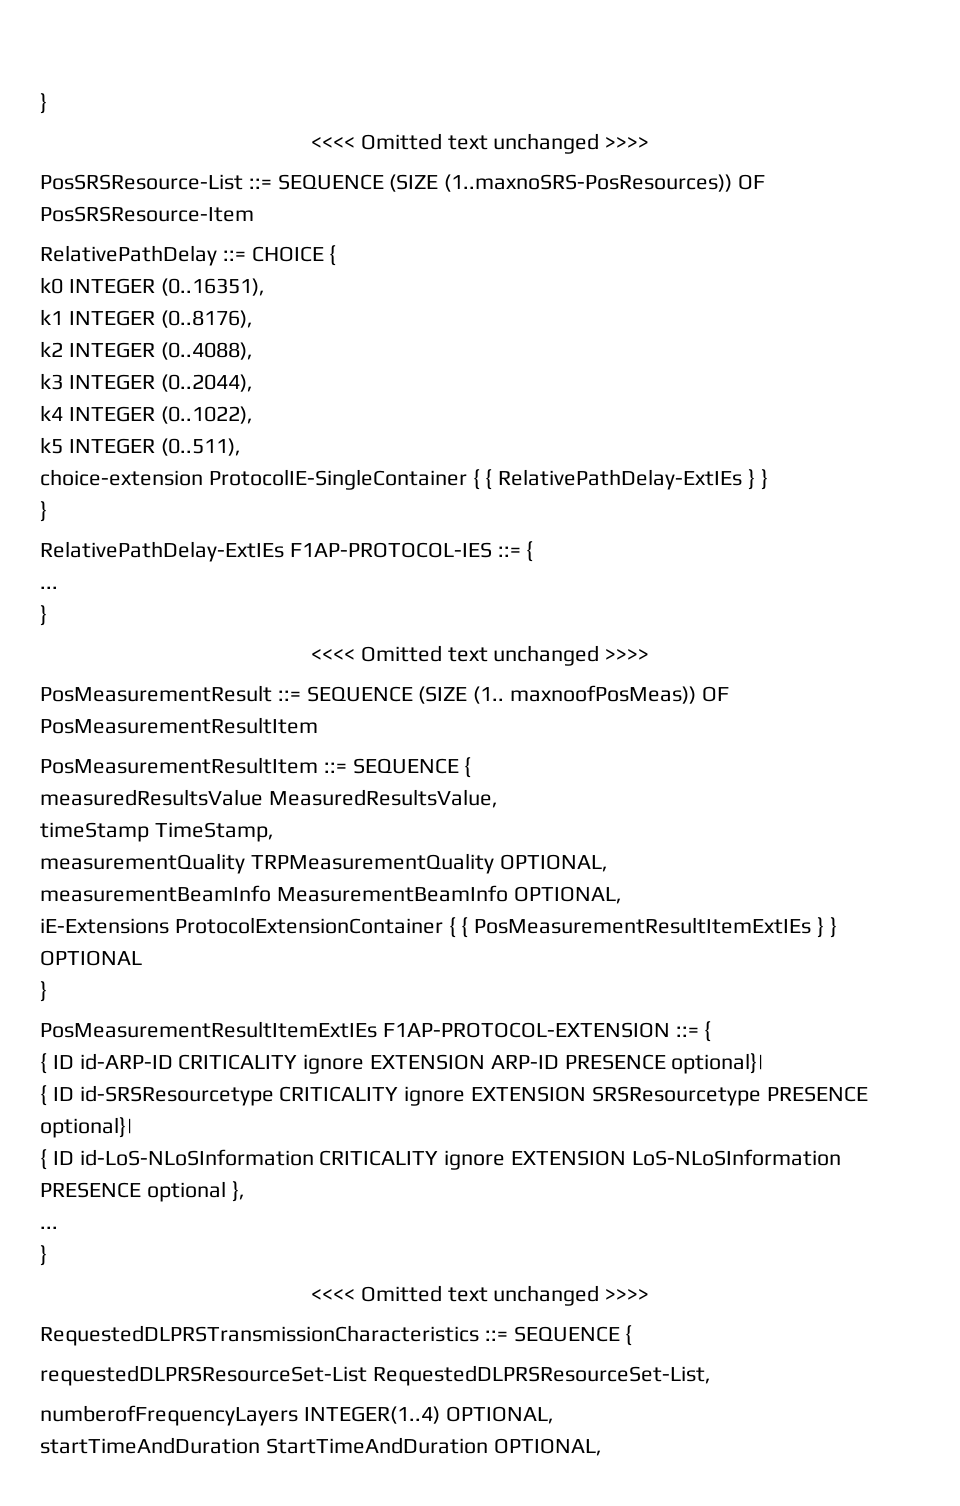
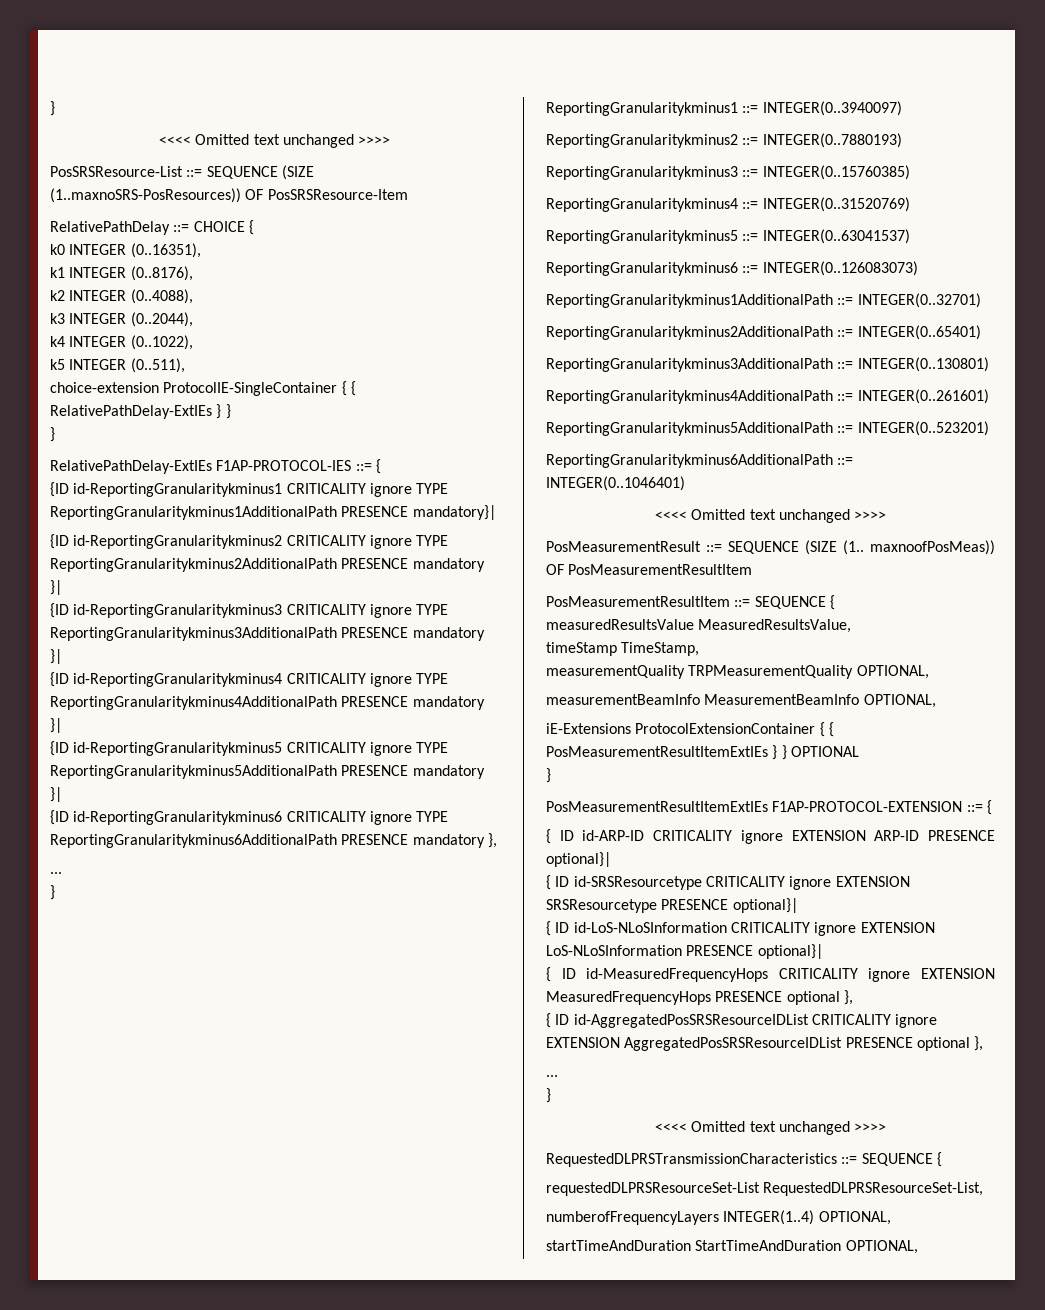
  RelativePathDelay-ExtIEs F1AP-PROTOCOL-IES ::= {
+ {ID id-ReportingGranularitykminus1 CRITICALITY ignore TYPE ReportingGranularitykminus1AdditionalPath PRESENCE mandatory}|
+ {ID id-ReportingGranularitykminus2 CRITICALITY ignore TYPE ReportingGranularitykminus2AdditionalPath PRESENCE mandatory }|
+ {ID id-ReportingGranularitykminus3 CRITICALITY ignore TYPE ReportingGranularitykminus3AdditionalPath PRESENCE mandatory }|
+ {ID id-ReportingGranularitykminus4 CRITICALITY ignore TYPE ReportingGranularitykminus4AdditionalPath PRESENCE mandatory }|
+ {ID id-ReportingGranularitykminus5 CRITICALITY ignore TYPE ReportingGranularitykminus5AdditionalPath PRESENCE mandatory }|
+ {ID id-ReportingGranularitykminus6 CRITICALITY ignore TYPE ReportingGranularitykminus6AdditionalPath PRESENCE mandatory },
  ...
  }
+ ReportingGranularitykminus1 ::= INTEGER(0..3940097)
+ ReportingGranularitykminus2 ::= INTEGER(0..7880193)
+ ReportingGranularitykminus3 ::= INTEGER(0..15760385)
+ ReportingGranularitykminus4 ::= INTEGER(0..31520769)
+ ReportingGranularitykminus5 ::= INTEGER(0..63041537)
+ ReportingGranularitykminus6 ::= INTEGER(0..126083073)
+ ReportingGranularitykminus1AdditionalPath ::= INTEGER(0..32701)
+ ReportingGranularitykminus2AdditionalPath ::= INTEGER(0..65401)
+ ReportingGranularitykminus3AdditionalPath ::= INTEGER(0..130801)
+ ReportingGranularitykminus4AdditionalPath ::= INTEGER(0..261601)
+ ReportingGranularitykminus5AdditionalPath ::= INTEGER(0..523201)
+ ReportingGranularitykminus6AdditionalPath ::= INTEGER(0..1046401)
- { ID id-LoS-NLoSInformation CRITICALITY ignore EXTENSION LoS-NLoSInformation PRESENCE optional },
+ { ID id-LoS-NLoSInformation CRITICALITY ignore EXTENSION LoS-NLoSInformation PRESENCE optional}|
+ { ID id-MeasuredFrequencyHops CRITICALITY ignore EXTENSION MeasuredFrequencyHops PRESENCE optional },
+ { ID id-AggregatedPosSRSResourceIDList CRITICALITY ignore EXTENSION AggregatedPosSRSResourceIDList PRESENCE optional },

